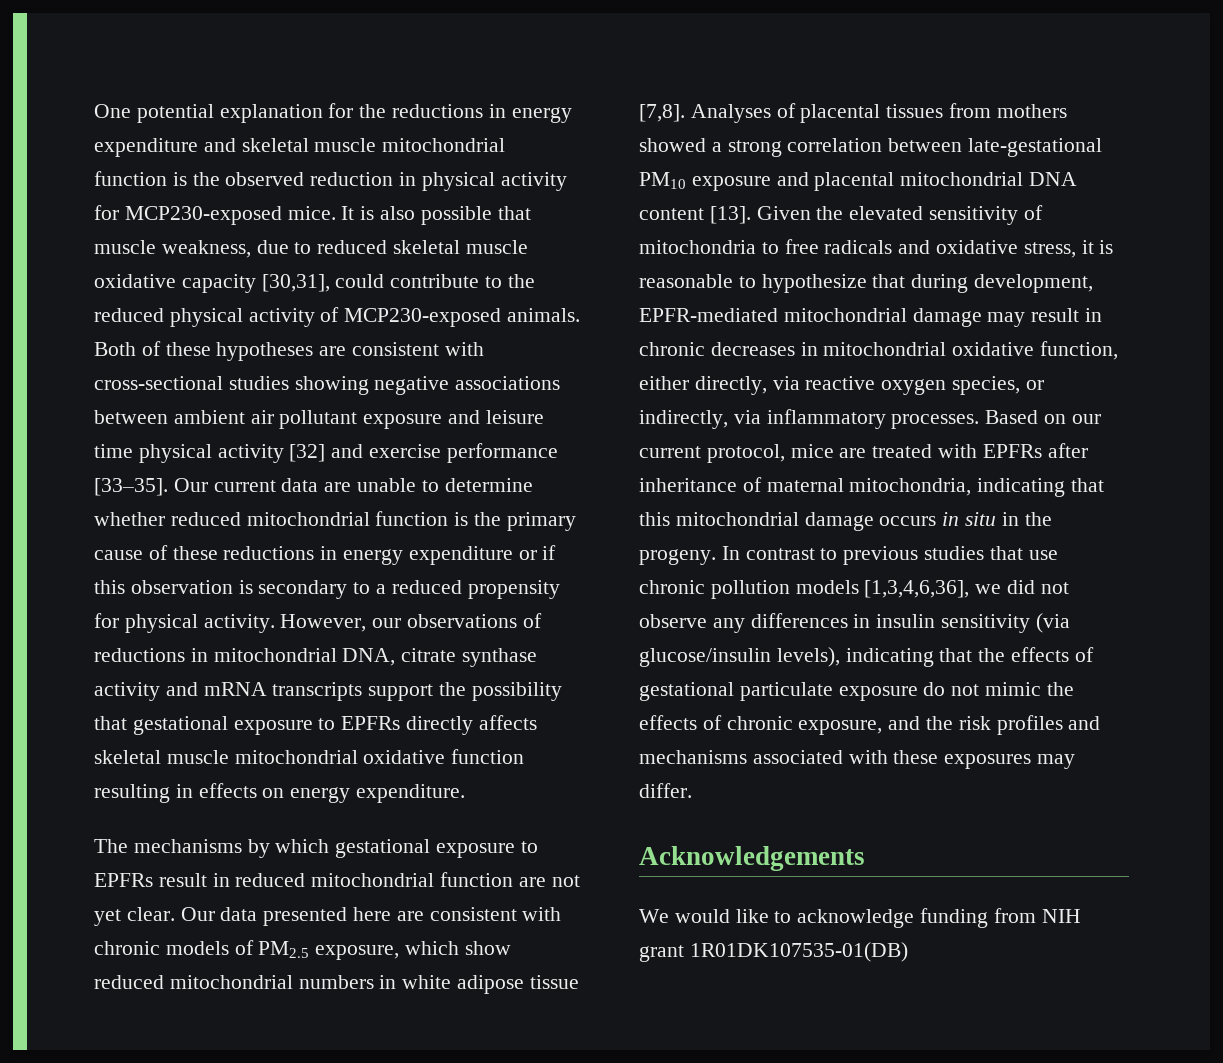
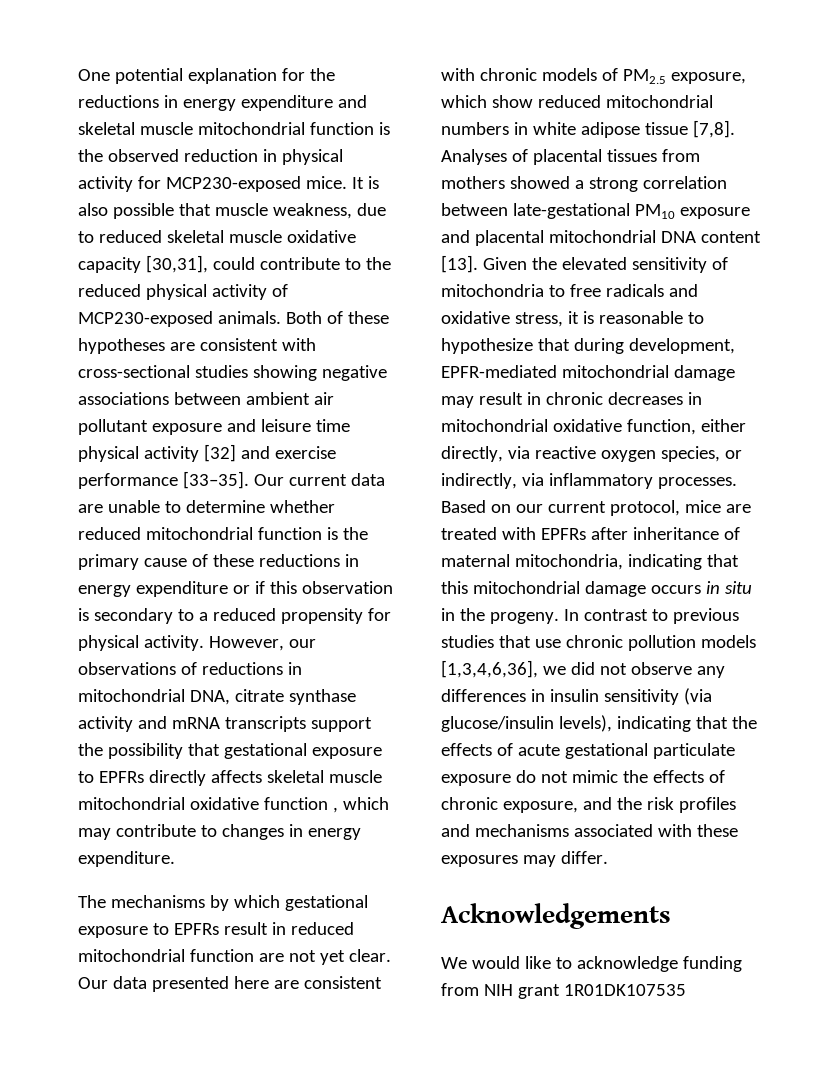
- However, our observations of reductions in mitochondrial DNA, citrate synthase activity and mRNA transcripts support the possibility that gestational exposure to EPFRs directly affects skeletal muscle mitochondrial oxidative function resulting in effects on energy expenditure.
+ However, our observations of reductions in mitochondrial DNA, citrate synthase activity and mRNA transcripts support the possibility that gestational exposure to EPFRs directly affects skeletal muscle mitochondrial oxidative function , which may contribute to changes in energy expenditure.
- In contrast to previous studies that use chronic pollution models [1,3,4,6,36], we did not observe any differences in insulin sensitivity (via glucose/insulin levels), indicating that the effects of gestational particulate exposure do not mimic the effects of chronic exposure, and the risk profiles and mechanisms associated with these exposures may differ.
+ In contrast to previous studies that use chronic pollution models [1,3,4,6,36], we did not observe any differences in insulin sensitivity (via glucose/insulin levels), indicating that the effects of acute gestational particulate exposure do not mimic the effects of chronic exposure, and the risk profiles and mechanisms associated with these exposures may differ.
- We would like to acknowledge funding from NIH grant 1R01DK107535-01(DB)
+ We would like to acknowledge funding from NIH grant 1R01DK107535

